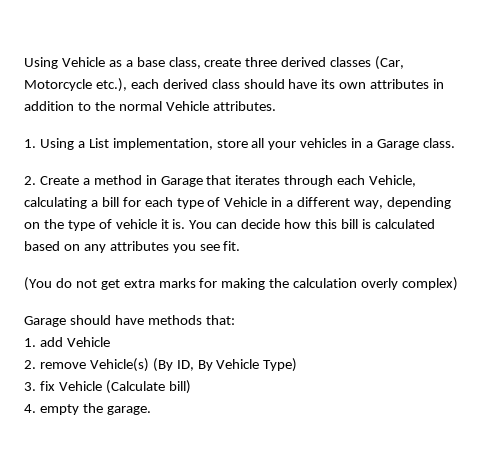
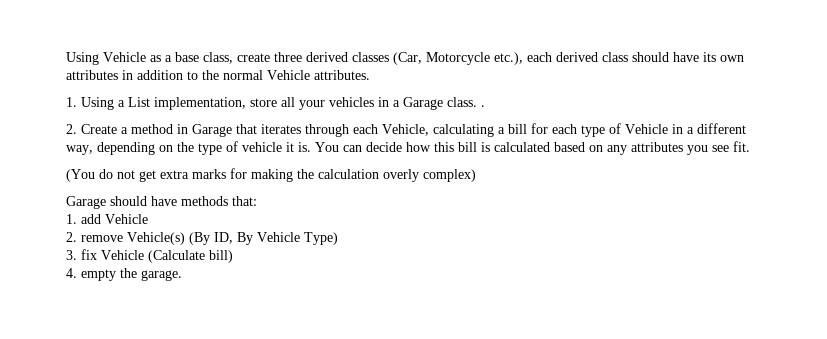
- 1. Using a List implementation, store all your vehicles in a Garage class.
+ 1. Using a List implementation, store all your vehicles in a Garage class. .

